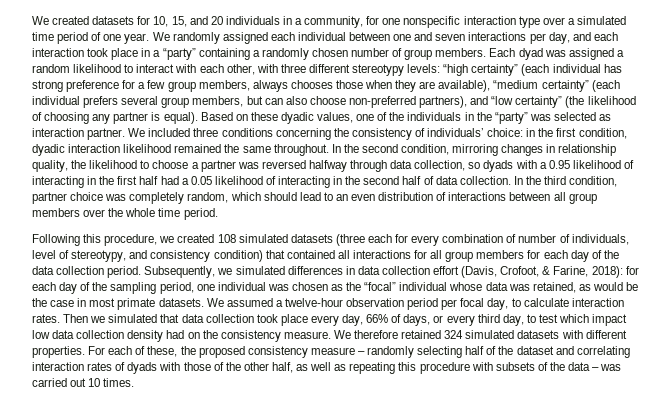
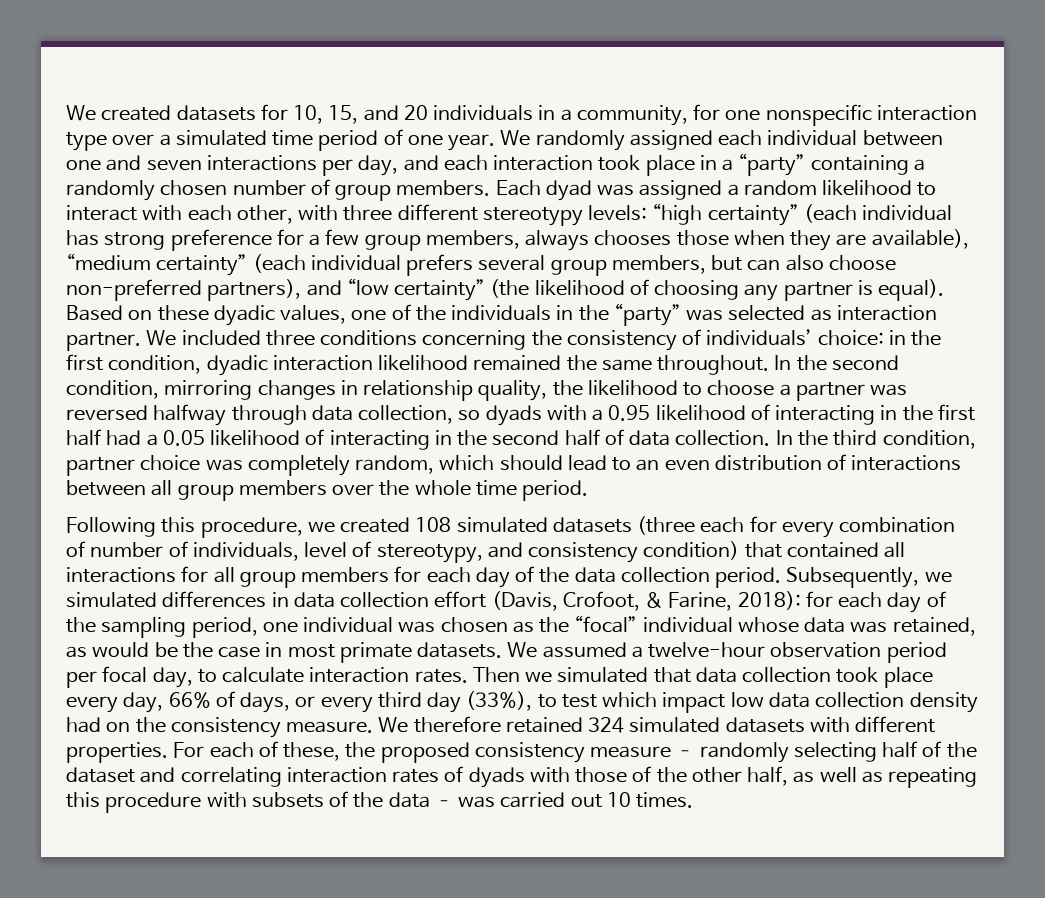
- Then we simulated that data collection took place every day, 66% of days, or every third day, to test which impact low data collection density had on the consistency measure.
+ Then we simulated that data collection took place every day, 66% of days, or every third day (33%), to test which impact low data collection density had on the consistency measure.

